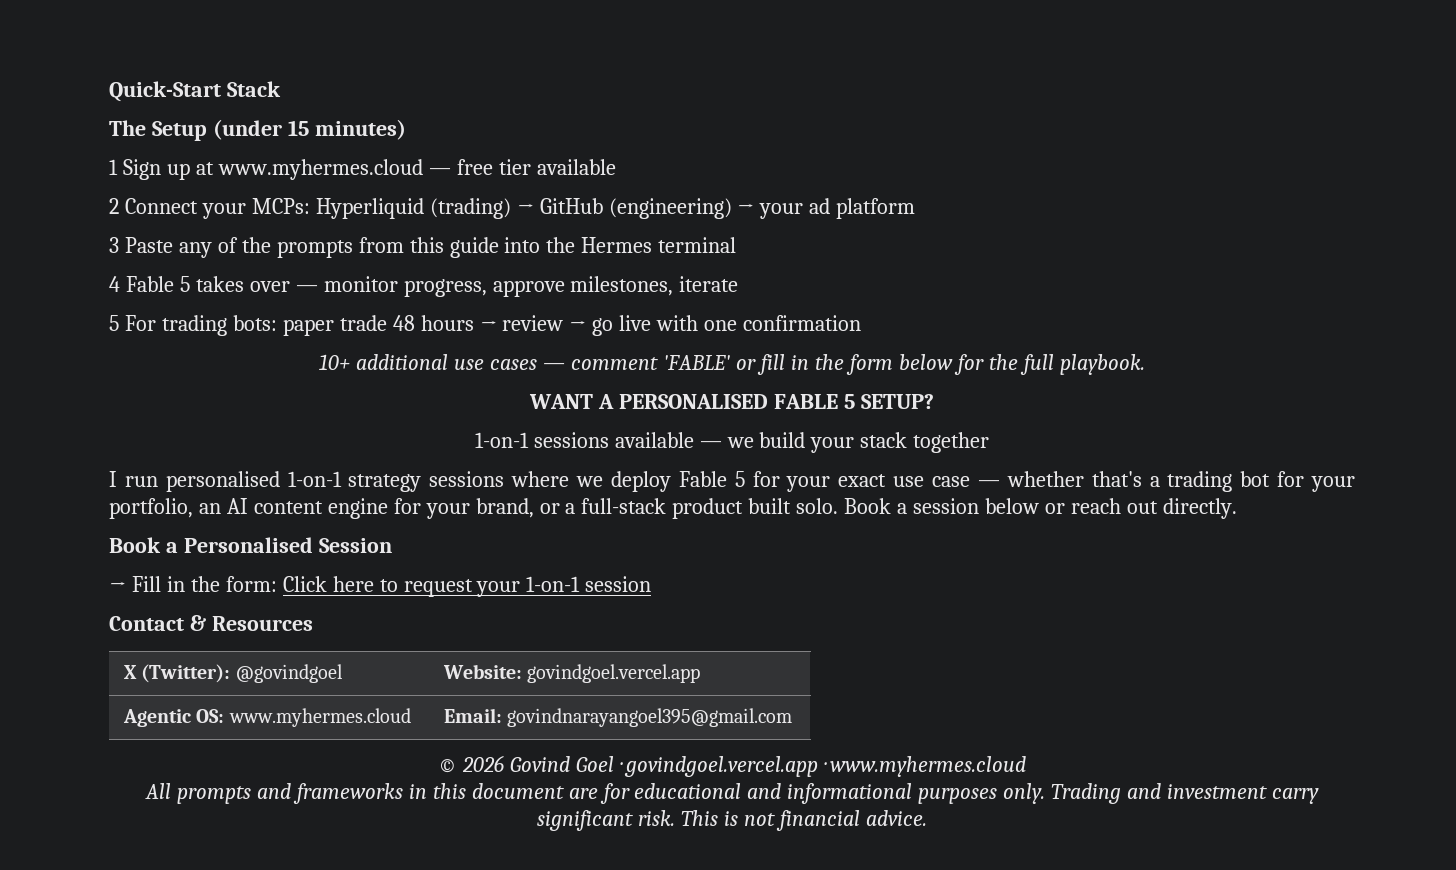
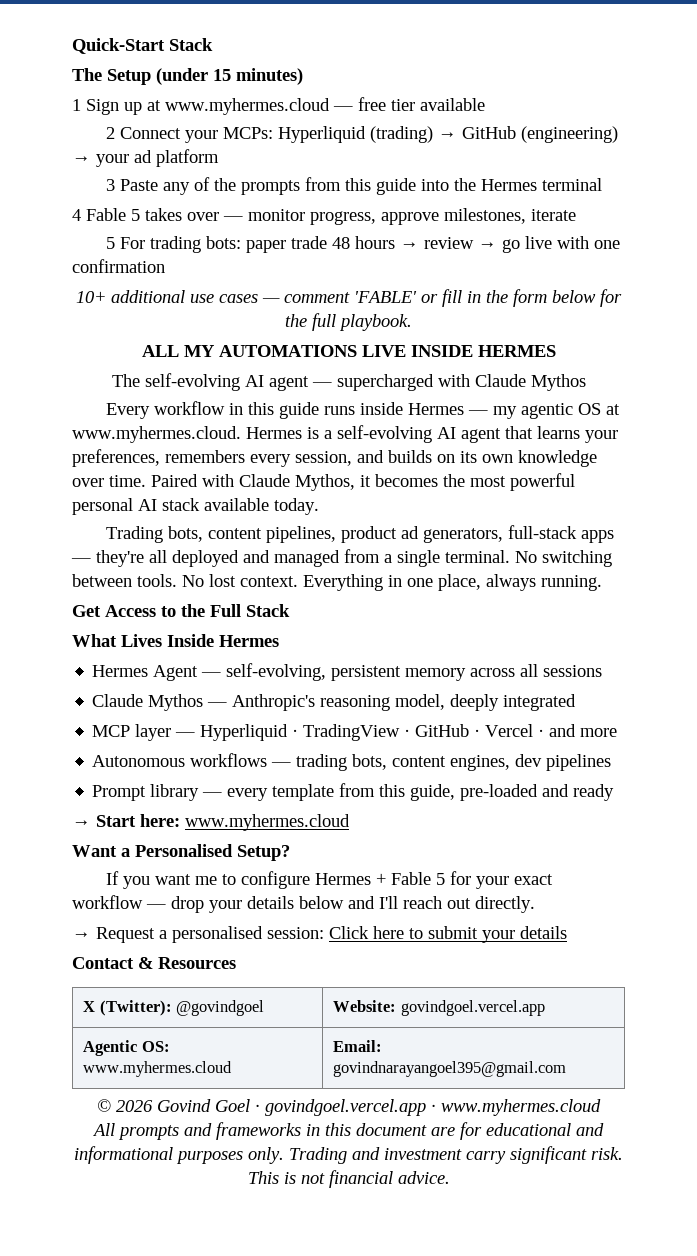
- WANT A PERSONALISED FABLE 5 SETUP?
- 1-on-1 sessions available — we build your stack together
- I run personalised 1-on-1 strategy sessions where we deploy Fable 5 for your exact use case — whether that's a trading bot for your portfolio, an AI content engine for your brand, or a full-stack product built solo. Book a session below or reach out directly.
- Book a Personalised Session
- → Fill in the form: Click here to request your 1-on-1 session
+ ALL MY AUTOMATIONS LIVE INSIDE HERMES
+ The self-evolving AI agent — supercharged with Claude Mythos
+ Every workflow in this guide runs inside Hermes — my agentic OS at www.myhermes.cloud. Hermes is a self-evolving AI agent that learns your preferences, remembers every session, and builds on its own knowledge over time. Paired with Claude Mythos, it becomes the most powerful personal AI stack available today.
+ Trading bots, content pipelines, product ad generators, full-stack apps — they're all deployed and managed from a single terminal. No switching between tools. No lost context. Everything in one place, always running.
+ Get Access to the Full Stack
+ What Lives Inside Hermes
+ Hermes Agent — self-evolving, persistent memory across all sessions
+ Claude Mythos — Anthropic's reasoning model, deeply integrated
+ MCP layer — Hyperliquid · TradingView · GitHub · Vercel · and more
+ Autonomous workflows — trading bots, content engines, dev pipelines
+ Prompt library — every template from this guide, pre-loaded and ready
+ → Start here: www.myhermes.cloud
+ Want a Personalised Setup?
+ If you want me to configure Hermes + Fable 5 for your exact workflow — drop your details below and I'll reach out directly.
+ → Request a personalised session: Click here to submit your details

